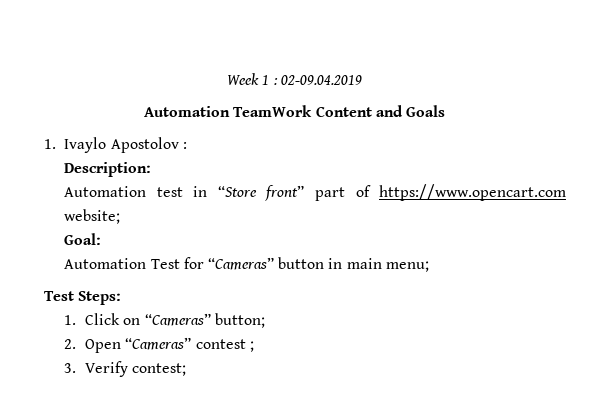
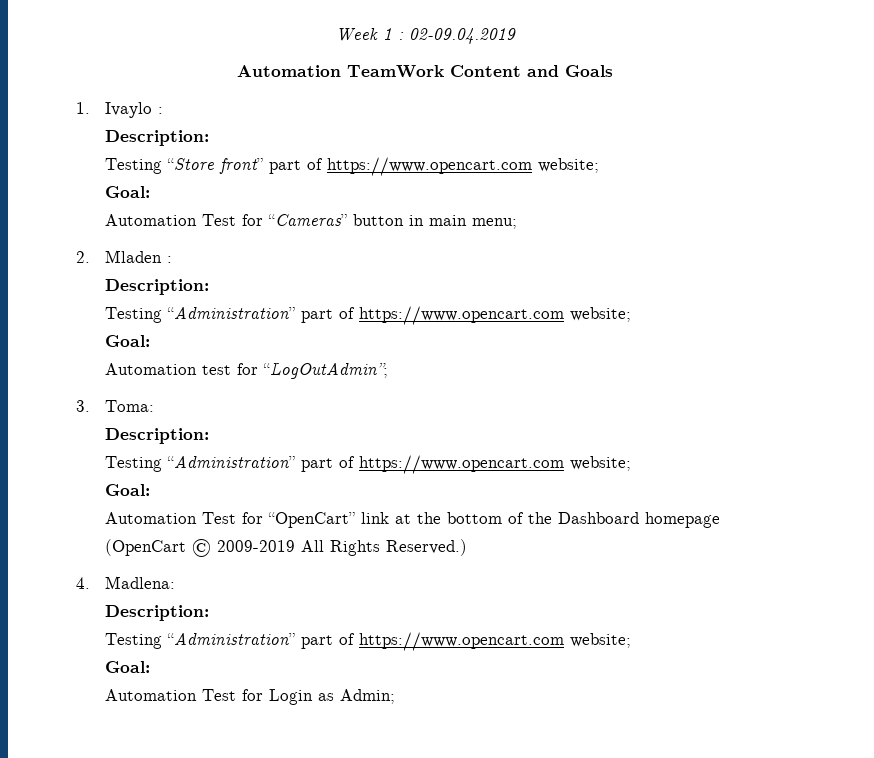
- 1. Ivaylo Apostolov :
+ 1. Ivaylo :
  Description:
- Automation test in “Store front” part of https://www.opencart.com website;
+ Testing “Store front” part of https://www.opencart.com website;
- Test Steps:
- 1. Click on “Cameras” button;
- 2. Open “Cameras” contest ;
- 3. Verify contest;
+ 2. Mladen :
+ Description:
+ Testing “Administration” part of https://www.opencart.com website;
+ Goal:
+ Automation test for “LogOutAdmin”;
+ 3. Toma:
+ Description:
+ Testing “Administration” part of https://www.opencart.com website;
+ Goal:
+ Automation Test for “OpenCart” link at the bottom of the Dashboard homepage (OpenCart © 2009-2019 All Rights Reserved.)
+ 4. Madlena:
+ Description:
+ Testing “Administration” part of https://www.opencart.com website;
+ Goal:
+ Automation Test for Login as Admin;

